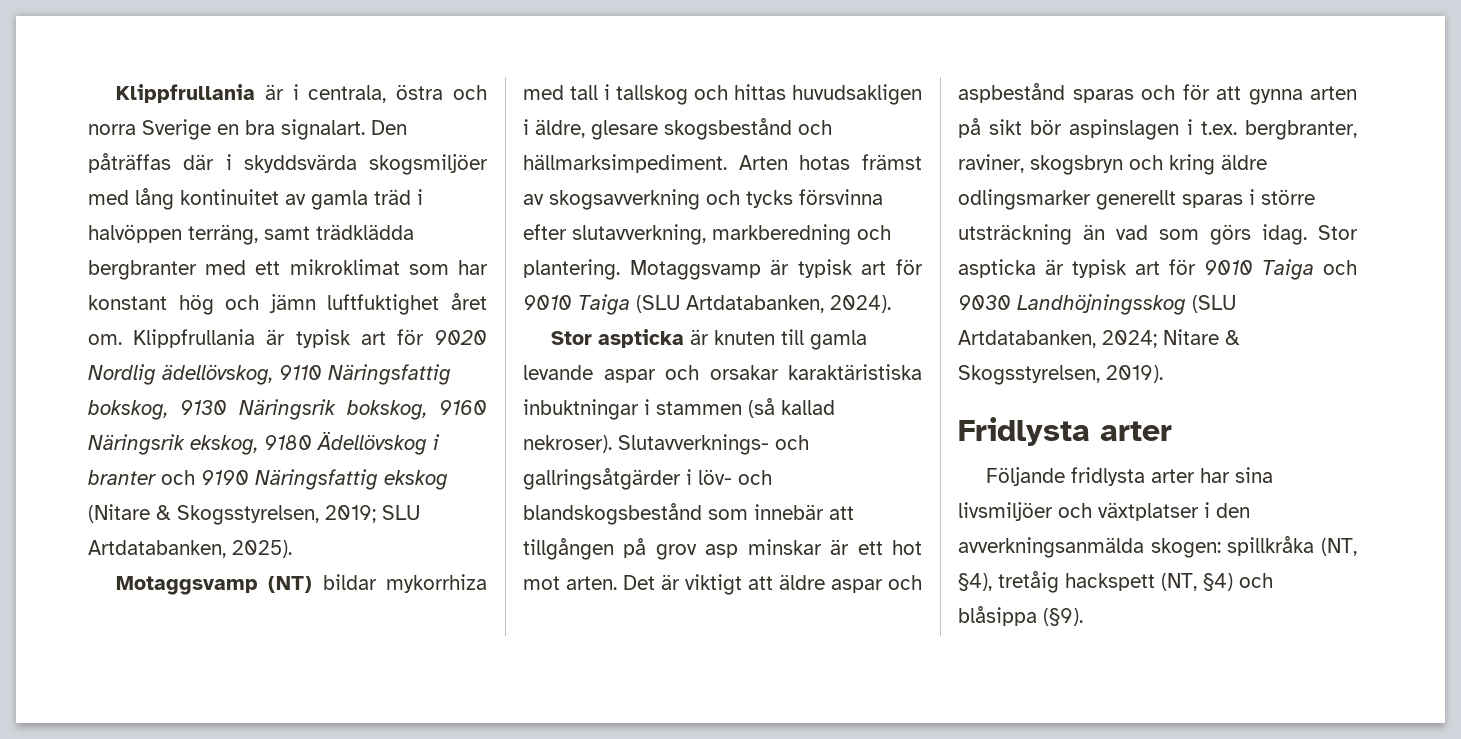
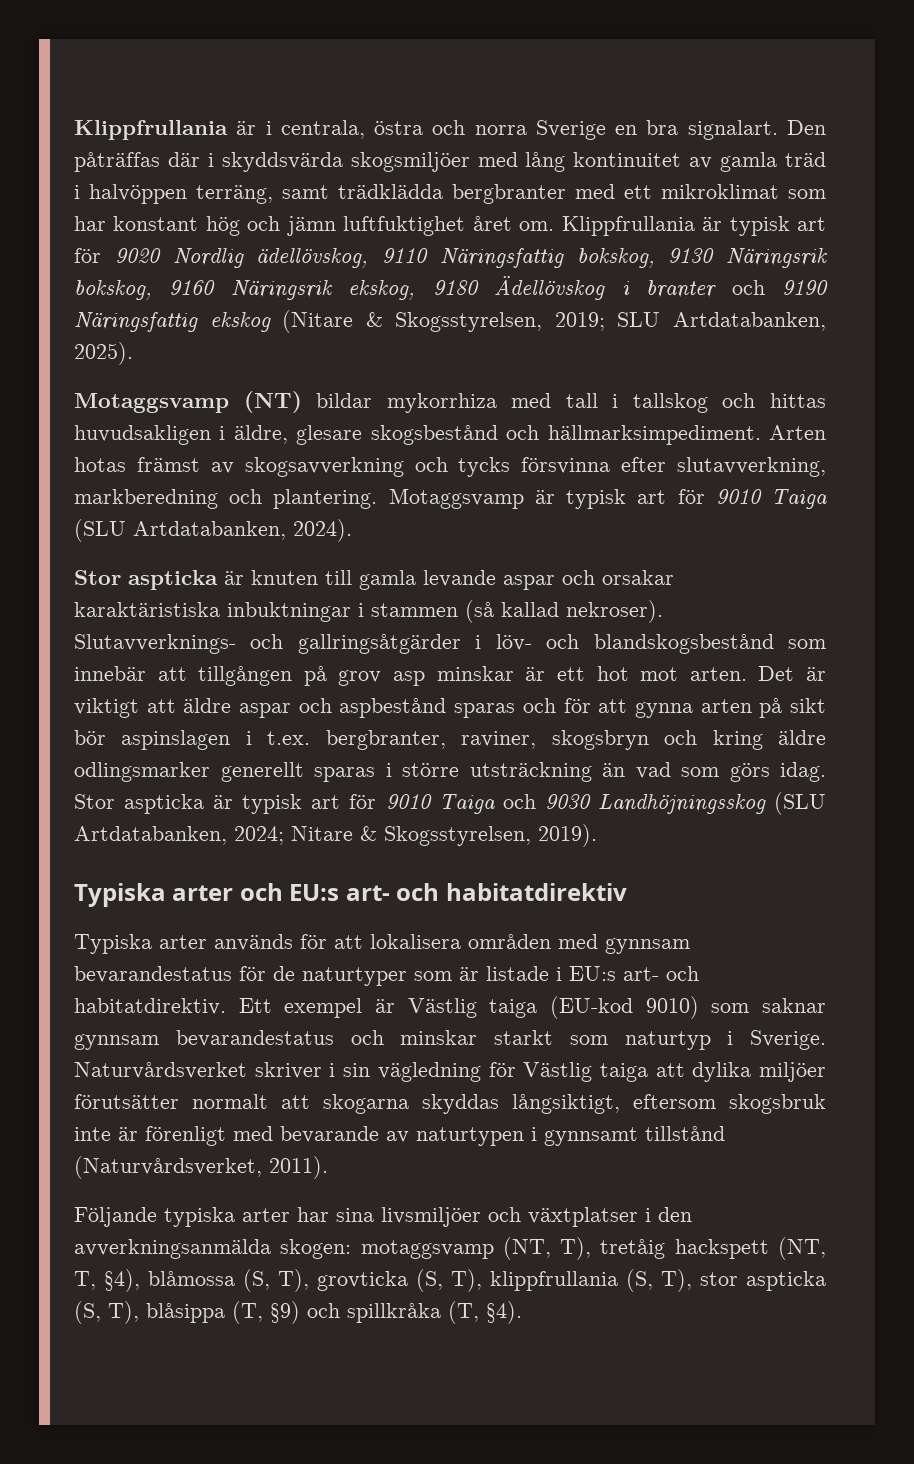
- Fridlysta arter
+ Typiska arter och EU:s art- och habitatdirektiv
+ Typiska arter används för att lokalisera områden med gynnsam bevarandestatus för de naturtyper som är listade i EU:s art- och habitatdirektiv. Ett exempel är Västlig taiga (EU-kod 9010) som saknar gynnsam bevarandestatus och minskar starkt som naturtyp i Sverige. Naturvårdsverket skriver i sin vägledning för Västlig taiga att dylika miljöer förutsätter normalt att skogarna skyddas långsiktigt, eftersom skogsbruk inte är förenligt med bevarande av naturtypen i gynnsamt tillstånd (Naturvårdsverket, 2011).
- Följande fridlysta arter har sina livsmiljöer och växtplatser i den avverkningsanmälda skogen: spillkråka (NT, §4), tretåig hackspett (NT, §4) och blåsippa (§9).
+ Följande typiska arter har sina livsmiljöer och växtplatser i den avverkningsanmälda skogen: motaggsvamp (NT, T), tretåig hackspett (NT, T, §4), blåmossa (S, T), grovticka (S, T), klippfrullania (S, T), stor aspticka (S, T), blåsippa (T, §9) och spillkråka (T, §4).

